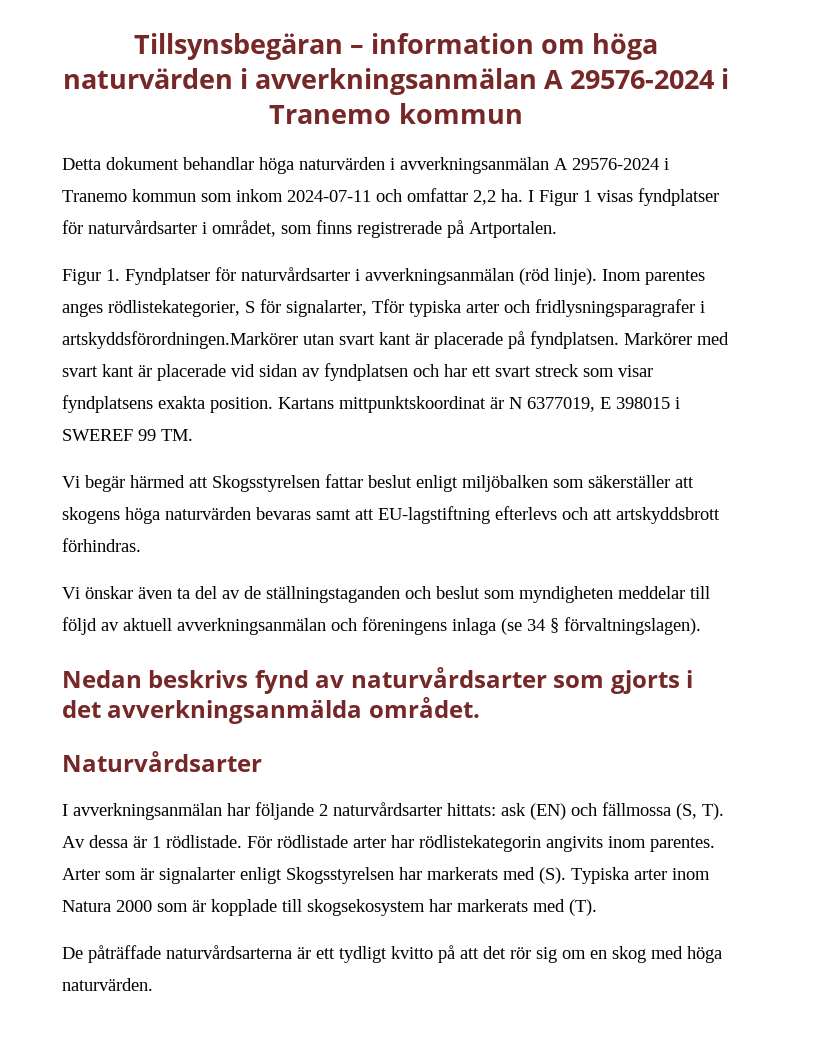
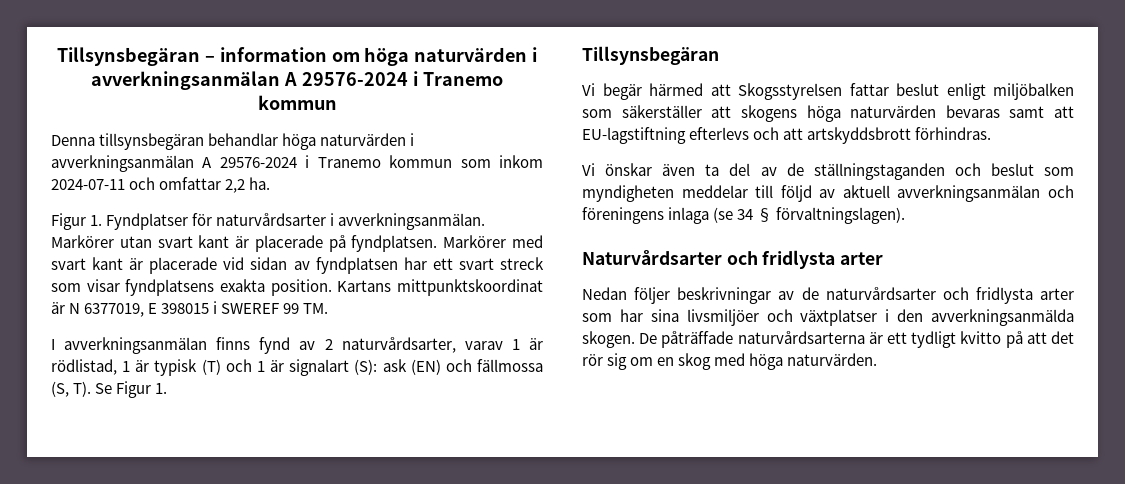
- Detta dokument behandlar höga naturvärden i avverkningsanmälan A 29576-2024 i Tranemo kommun som inkom 2024-07-11 och omfattar 2,2 ha. I Figur 1 visas fyndplatser för naturvårdsarter i området, som finns registrerade på Artportalen.
+ Denna tillsynsbegäran behandlar höga naturvärden i avverkningsanmälan A 29576-2024 i Tranemo kommun som inkom 2024-07-11 och omfattar 2,2 ha.
- Figur 1. Fyndplatser för naturvårdsarter i avverkningsanmälan (röd linje). Inom parentes anges rödlistekategorier, S för signalarter, Tför typiska arter och fridlysningsparagrafer i artskyddsförordningen.Markörer utan svart kant är placerade på fyndplatsen.
+ Figur 1. Fyndplatser för naturvårdsarter i avverkningsanmälan. Markörer utan svart kant är placerade på fyndplatsen.
- Markörer med svart kant är placerade vid sidan av fyndplatsen och har ett svart streck som visar fyndplatsens exakta position.
+ Markörer med svart kant är placerade vid sidan av fyndplatsen har ett svart streck som visar fyndplatsens exakta position.
+ I avverkningsanmälan finns fynd av 2 naturvårdsarter, varav 1 är rödlistad, 1 är typisk (T) och 1 är signalart (S): ask (EN) och fällmossa (S, T). Se Figur 1.
+ Tillsynsbegäran
- Nedan beskrivs fynd av naturvårdsarter som gjorts i det avverkningsanmälda området.
- Naturvårdsarter
- I avverkningsanmälan har följande 2 naturvårdsarter hittats: ask (EN) och fällmossa (S, T). Av dessa är 1 rödlistade. För rödlistade arter har rödlistekategorin angivits inom parentes. Arter som är signalarter enligt Skogsstyrelsen har markerats med (S). Typiska arter inom Natura 2000 som är kopplade till skogsekosystem har markerats med (T).
- De påträffade naturvårdsarterna är ett tydligt kvitto på att det rör sig om en skog med höga naturvärden.
+ Naturvårdsarter och fridlysta arter
+ Nedan följer beskrivningar av de naturvårdsarter och fridlysta arter som har sina livsmiljöer och växtplatser i den avverkningsanmälda skogen. De påträffade naturvårdsarterna är ett tydligt kvitto på att det rör sig om en skog med höga naturvärden.

